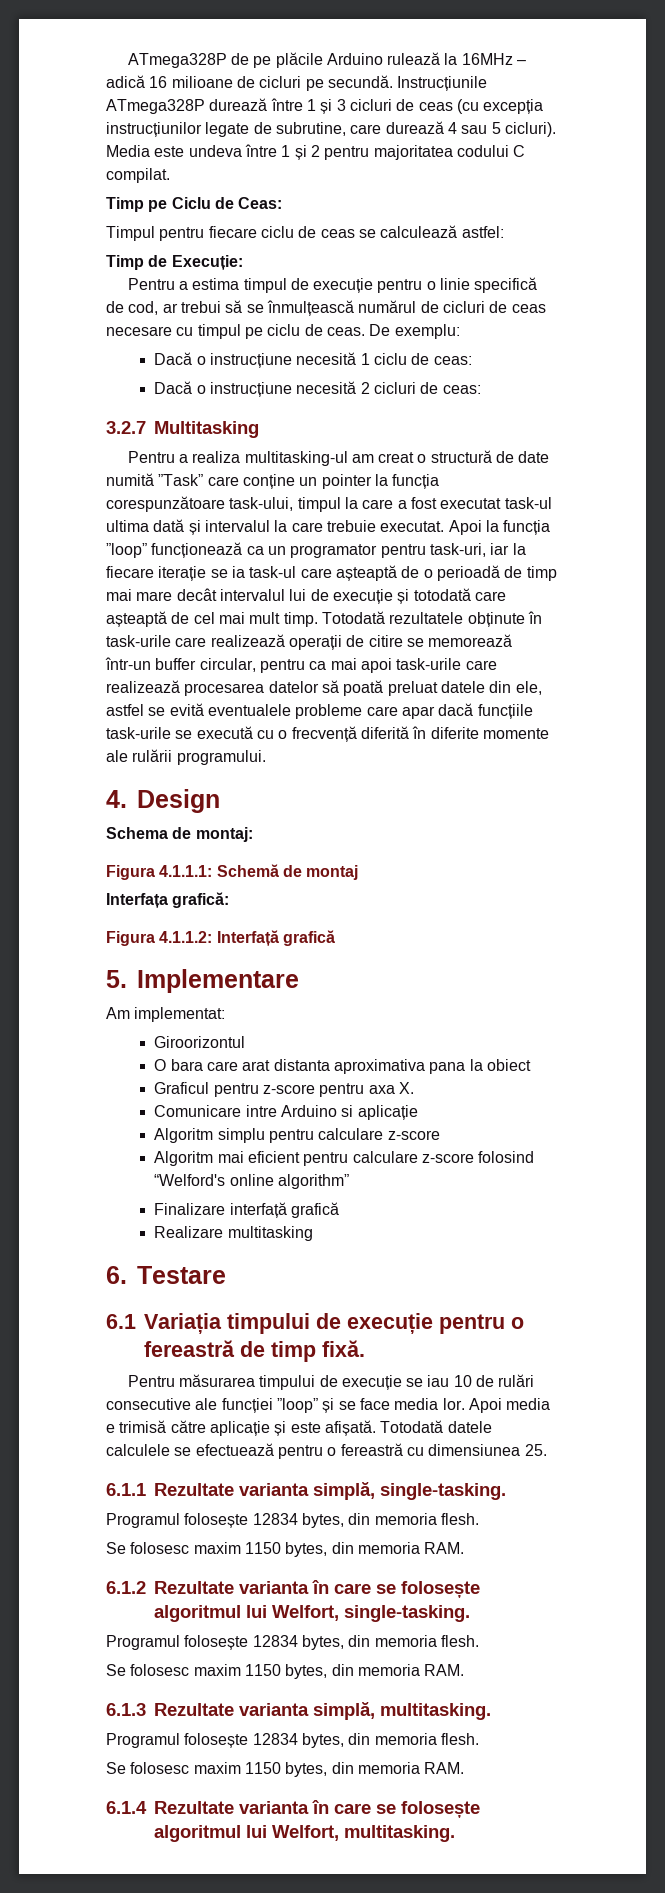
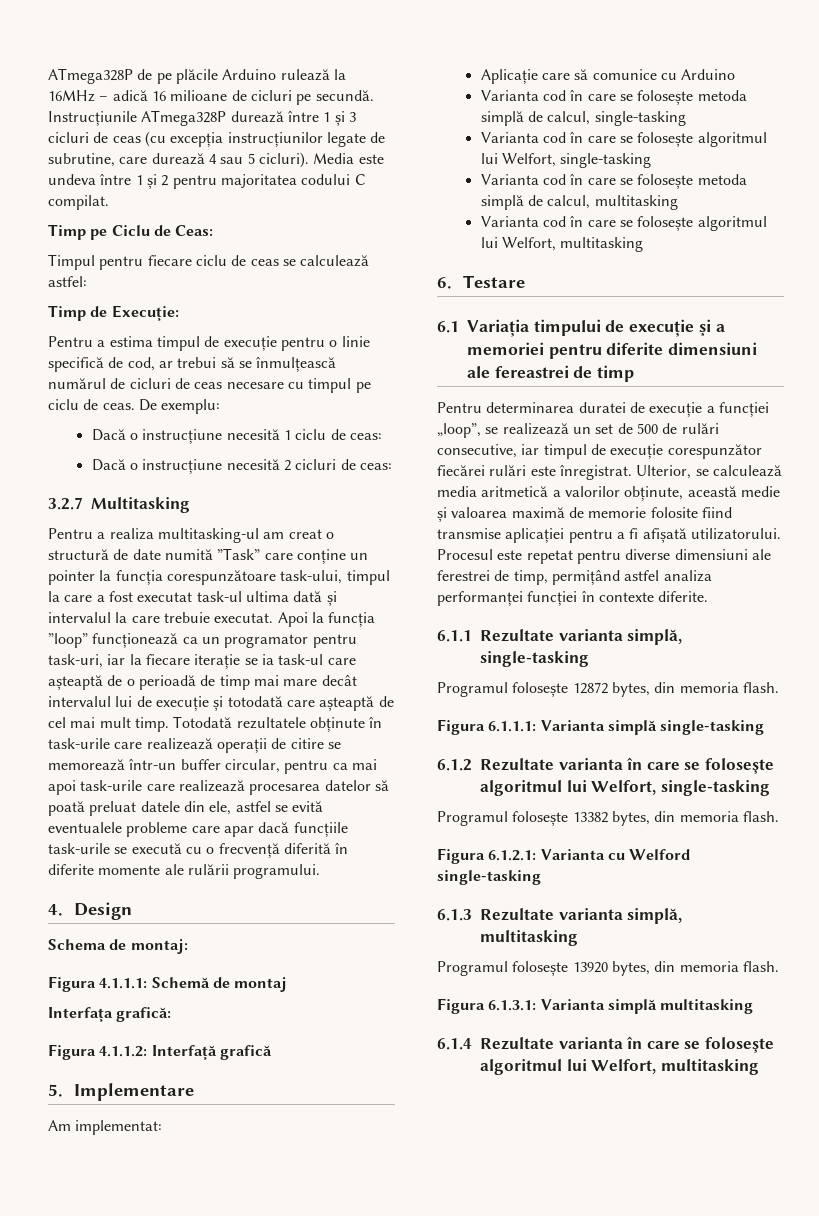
- Giroorizontul
- O bara care arat distanta aproximativa pana la obiect
- Graficul pentru z-score pentru axa X.
- Comunicare intre Arduino si aplicație
- Algoritm simplu pentru calculare z-score
- Algoritm mai eficient pentru calculare z-score folosind “Welford's online algorithm”
- Finalizare interfață grafică
- Realizare multitasking
+ Aplicație care să comunice cu Arduino
+ Varianta cod în care se folosește metoda simplă de calcul, single-tasking
+ Varianta cod în care se folosește algoritmul lui Welfort, single-tasking
+ Varianta cod în care se folosește metoda simplă de calcul, multitasking
+ Varianta cod în care se folosește algoritmul lui Welfort, multitasking
- 6.1 Variația timpului de execuție pentru o fereastră de timp fixă.
- Pentru măsurarea timpului de execuție se iau 10 de rulări consecutive ale funcției ”loop” și se face media lor. Apoi media e trimisă către aplicație și este afișată. Totodată datele calculele se efectuează pentru o fereastră cu dimensiunea 25.
+ 6.1 Variația timpului de execuție și a memoriei pentru diferite dimensiuni ale fereastrei de timp
+ Pentru determinarea duratei de execuție a funcției „loop”, se realizează un set de 500 de rulări consecutive, iar timpul de execuție corespunzător fiecărei rulări este înregistrat. Ulterior, se calculează media aritmetică a valorilor obținute, această medie și valoarea maximă de memorie folosite fiind transmise aplicației pentru a fi afișată utilizatorului. Procesul este repetat pentru diverse dimensiuni ale ferestrei de timp, permițând astfel analiza performanței funcției în contexte diferite.
- 6.1.1 Rezultate varianta simplă, single-tasking.
- Programul folosește 12834 bytes, din memoria flesh.
- Se folosesc maxim 1150 bytes, din memoria RAM.
+ 6.1.1 Rezultate varianta simplă, single-tasking
+ Programul folosește 12872 bytes, din memoria flash.
+ Figura 6.1.1.1: Varianta simplă single-tasking
- 6.1.2 Rezultate varianta în care se folosește algoritmul lui Welfort, single-tasking.
- Programul folosește 12834 bytes, din memoria flesh.
- Se folosesc maxim 1150 bytes, din memoria RAM.
+ 6.1.2 Rezultate varianta în care se folosește algoritmul lui Welfort, single-tasking
+ Programul folosește 13382 bytes, din memoria flash.
+ Figura 6.1.2.1: Varianta cu Welford single-tasking
- 6.1.3 Rezultate varianta simplă, multitasking.
- Programul folosește 12834 bytes, din memoria flesh.
- Se folosesc maxim 1150 bytes, din memoria RAM.
+ 6.1.3 Rezultate varianta simplă, multitasking
+ Programul folosește 13920 bytes, din memoria flash.
+ Figura 6.1.3.1: Varianta simplă multitasking
- 6.1.4 Rezultate varianta în care se folosește algoritmul lui Welfort, multitasking.
+ 6.1.4 Rezultate varianta în care se folosește algoritmul lui Welfort, multitasking

